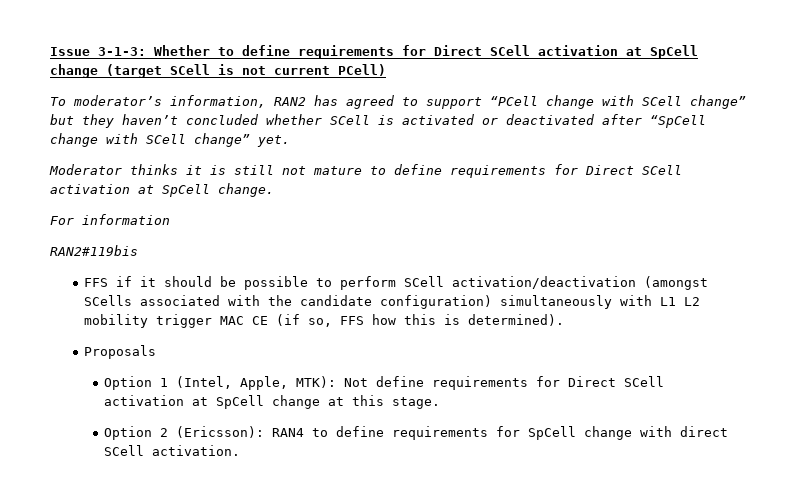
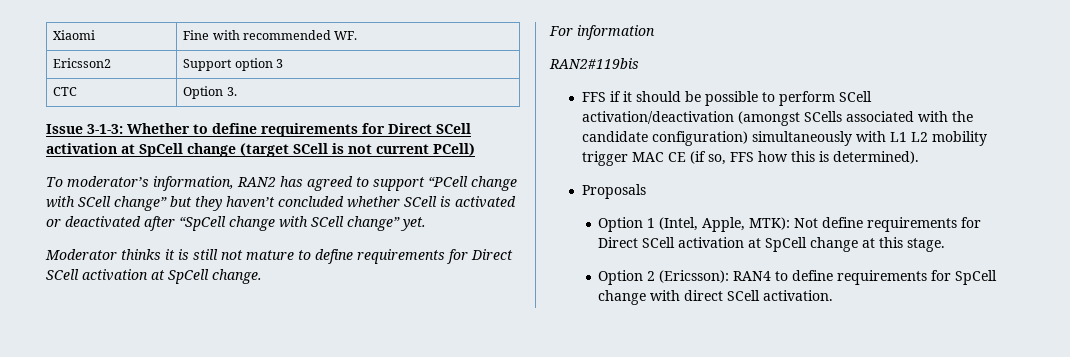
+ Xiaomi | Fine with recommended WF.
+ Ericsson2 | Support option 3
+ CTC | Option 3.

